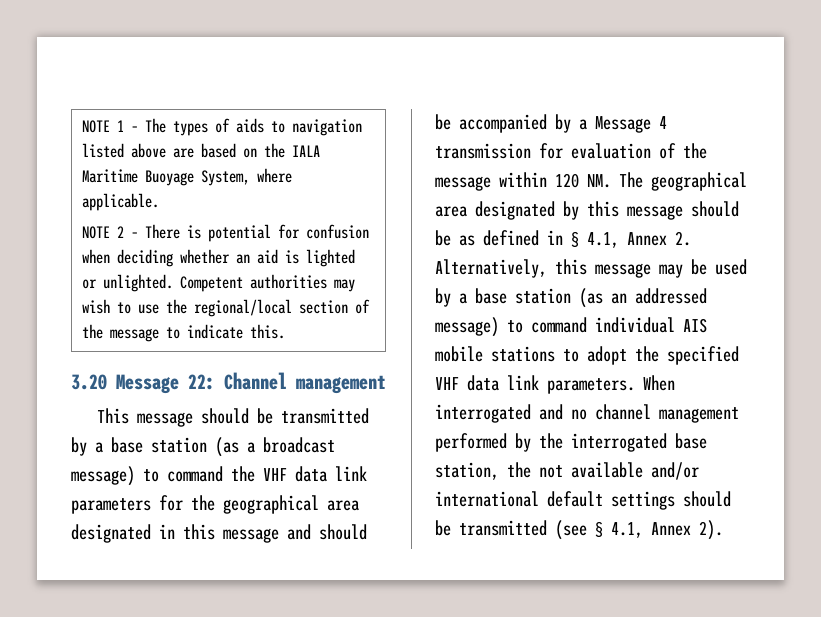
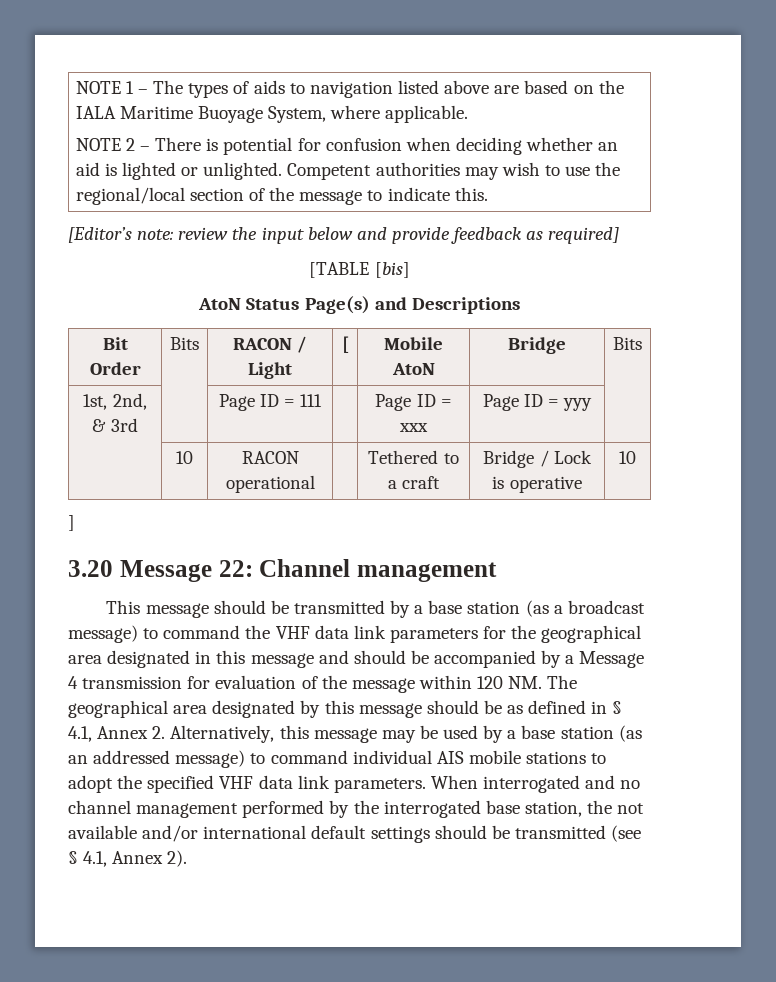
+ [Editor’s note: review the input below and provide feedback as required]
+ [TABLE [bis]
+ AtoN Status Page(s) and Descriptions
+ Bit Order | Bits | RACON / Light | [ | Mobile AtoN | Bridge | Bits
+ 1st, 2nd, & 3rd | | Page ID = 111 | | Page ID = xxx | Page ID = yyy |
+ | 10 | RACON operational | | Tethered to a craft | Bridge / Lock is operative | 10
+ ]

